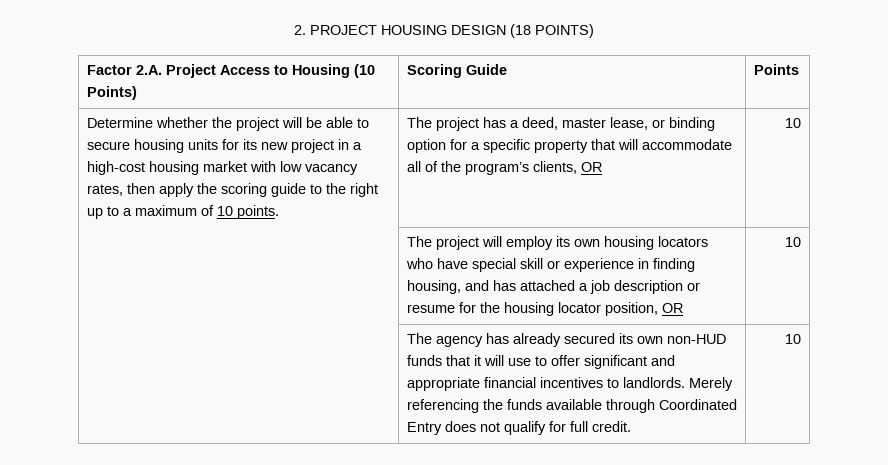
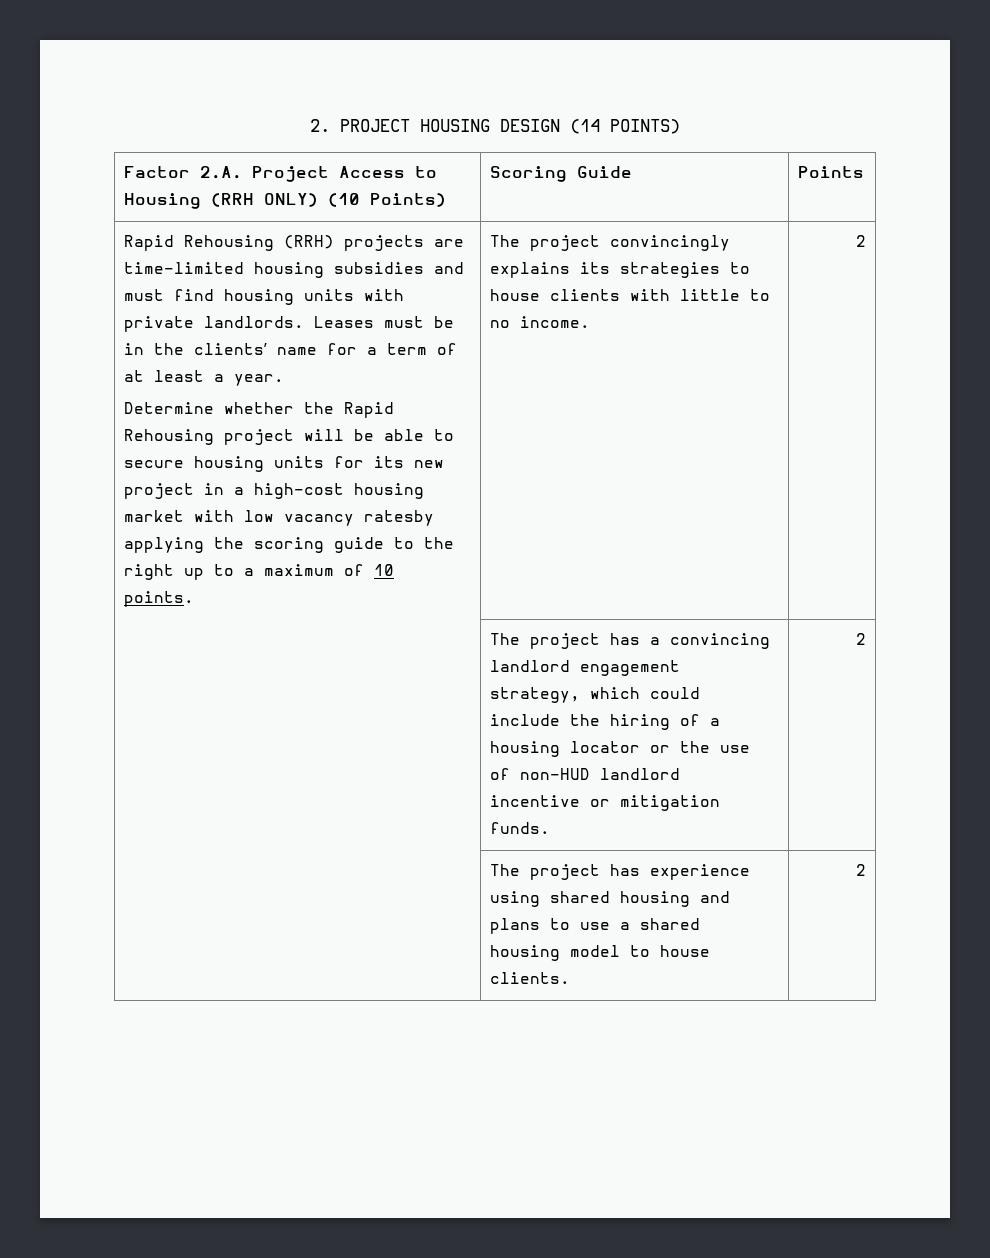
- 2. PROJECT HOUSING DESIGN (18 POINTS)
+ 2. PROJECT HOUSING DESIGN (14 POINTS)
- Factor 2.A. Project Access to Housing (10 Points) | Scoring Guide | Points
+ Factor 2.A. Project Access to Housing (RRH ONLY) (10 Points) | Scoring Guide | Points
+ Rapid Rehousing (RRH) projects are time-limited housing subsidies and must find housing units with private landlords. Leases must be in the clients’ name for a term of at least a year.
- Determine whether the project will be able to secure housing units for its new project in a high-cost housing market with low vacancy rates, then apply the scoring guide to the right up to a maximum of 10 points.
+ Determine whether the Rapid Rehousing project will be able to secure housing units for its new project in a high-cost housing market with low vacancy ratesby applying the scoring guide to the right up to a maximum of 10 points.
- The project has a deed, master lease, or binding option for a specific property that will accommodate all of the program’s clients, OR | 10
- | The project will employ its own housing locators who have special skill or experience in finding housing, and has attached a job description or resume for the housing locator position, OR | 10
- | The agency has already secured its own non-HUD funds that it will use to offer significant and appropriate financial incentives to landlords. Merely referencing the funds available through Coordinated Entry does not qualify for full credit. | 10
+ The project convincingly explains its strategies to house clients with little to no income. | 2
+ | The project has a convincing landlord engagement strategy, which could include the hiring of a housing locator or the use of non-HUD landlord incentive or mitigation funds. | 2
+ | The project has experience using shared housing and plans to use a shared housing model to house clients. | 2

